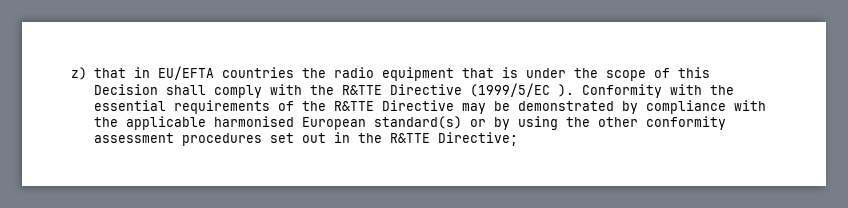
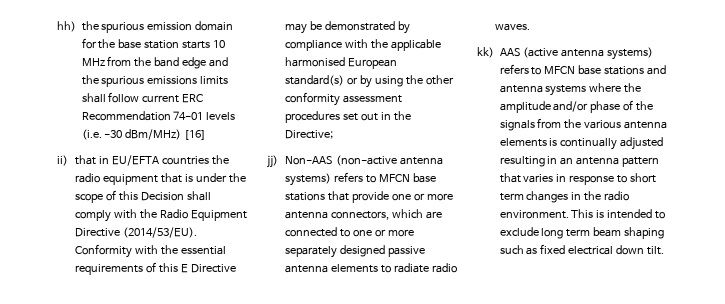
- z) that in EU/EFTA countries the radio equipment that is under the scope of this Decision shall comply with the R&TTE Directive (1999/5/EC ).
+ hh) the spurious emission domain for the base station starts 10 MHz from the band edge and the spurious emissions limits shall follow current ERC Recommendation 74-01 levels (i.e. -30 dBm/MHz) [16]
+ ii) that in EU/EFTA countries the radio equipment that is under the scope of this Decision shall comply with the Radio Equipment Directive (2014/53/EU).
- Conformity with the essential requirements of the R&TTE Directive may be demonstrated by compliance with the applicable harmonised European standard(s) or by using the other conformity assessment procedures set out in the R&TTE Directive;
+ Conformity with the essential requirements of this E Directive may be demonstrated by compliance with the applicable harmonised European standard(s) or by using the other conformity assessment procedures set out in the Directive;
+ jj) Non-AAS (non-active antenna systems) refers to MFCN base stations that provide one or more antenna connectors, which are connected to one or more separately designed passive antenna elements to radiate radio waves.
+ kk) AAS (active antenna systems) refers to MFCN base stations and antenna systems where the amplitude and/or phase of the signals from the various antenna elements is continually adjusted resulting in an antenna pattern that varies in response to short term changes in the radio environment. This is intended to exclude long term beam shaping such as fixed electrical down tilt.

